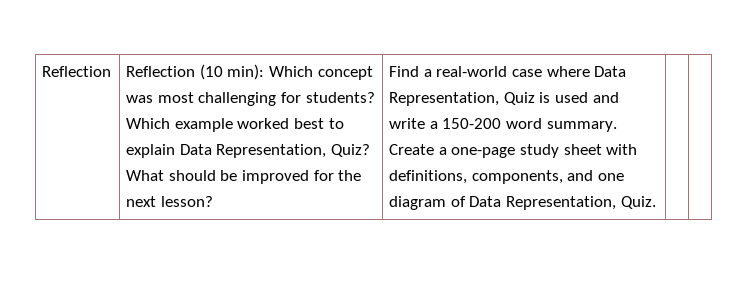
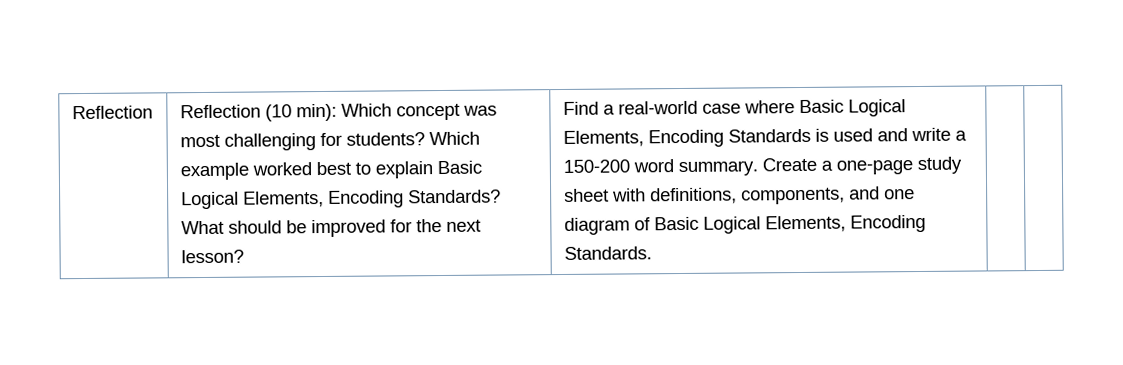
- Which example worked best to explain Data Representation, Quiz?
+ Which example worked best to explain Basic Logical Elements, Encoding Standards?
- Find a real-world case where Data Representation, Quiz is used and write a 150-200 word summary.
+ Find a real-world case where Basic Logical Elements, Encoding Standards is used and write a 150-200 word summary.
- Create a one-page study sheet with definitions, components, and one diagram of Data Representation, Quiz.
+ Create a one-page study sheet with definitions, components, and one diagram of Basic Logical Elements, Encoding Standards.

